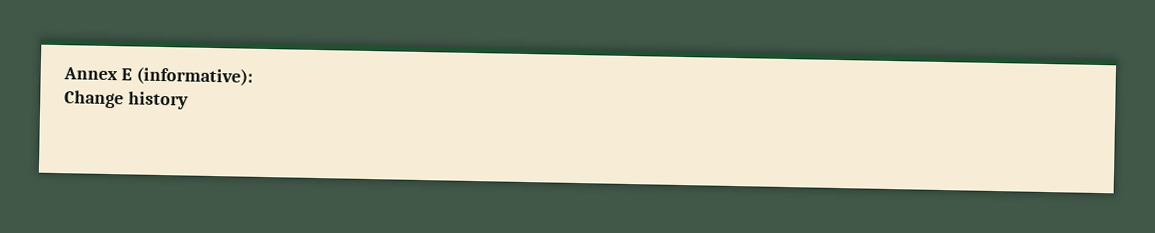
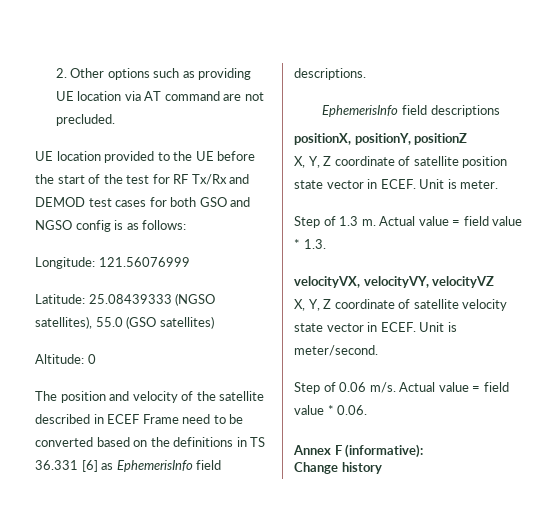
- Annex E (informative):
+ 2. Other options such as providing UE location via AT command are not precluded.
+ UE location provided to the UE before the start of the test for RF Tx/Rx and DEMOD test cases for both GSO and NGSO config is as follows:
+ Longitude: 121.56076999
+ Latitude: 25.08439333 (NGSO satellites), 55.0 (GSO satellites)
+ Altitude: 0
+ The position and velocity of the satellite described in ECEF Frame need to be converted based on the definitions in TS 36.331 [6] as EphemerisInfo field descriptions.
+ EphemerisInfo field descriptions
+ positionX, positionY, positionZ
+ X, Y, Z coordinate of satellite position state vector in ECEF. Unit is meter.
+ Step of 1.3 m. Actual value = field value * 1.3.
+ velocityVX, velocityVY, velocityVZ
+ X, Y, Z coordinate of satellite velocity state vector in ECEF. Unit is meter/second.
+ Step of 0.06 m/s. Actual value = field value * 0.06.
+ Annex F (informative):

